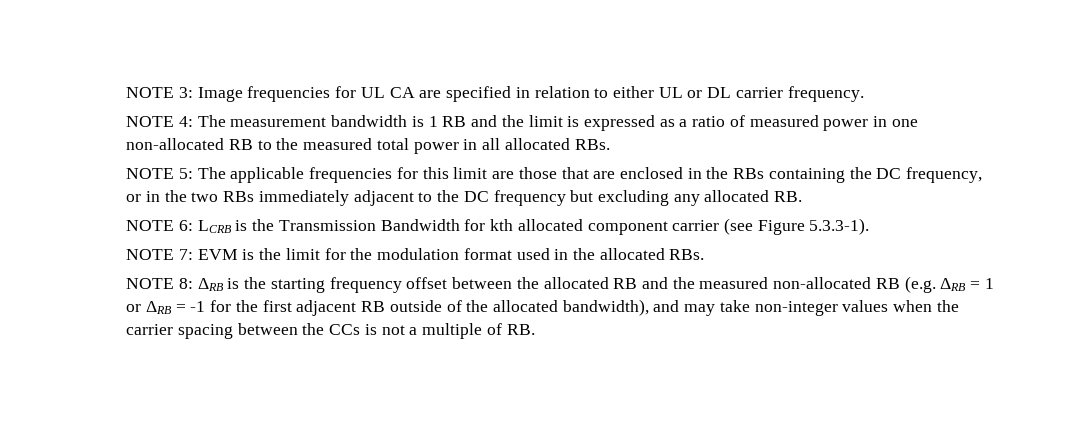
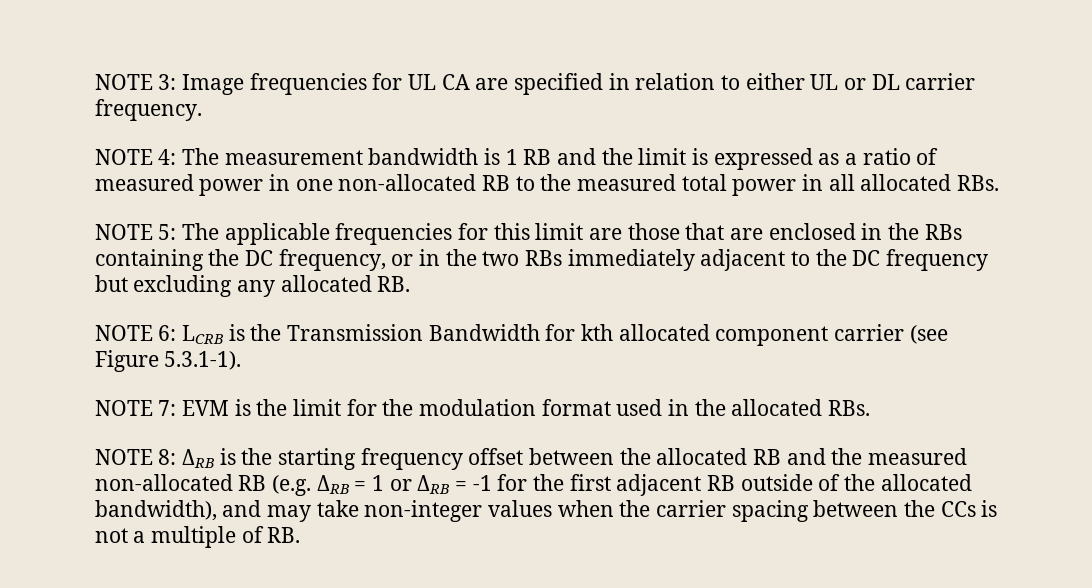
- NOTE 6: LCRB is the Transmission Bandwidth for kth allocated component carrier (see Figure 5.3.3-1).
+ NOTE 6: LCRB is the Transmission Bandwidth for kth allocated component carrier (see Figure 5.3.1-1).

